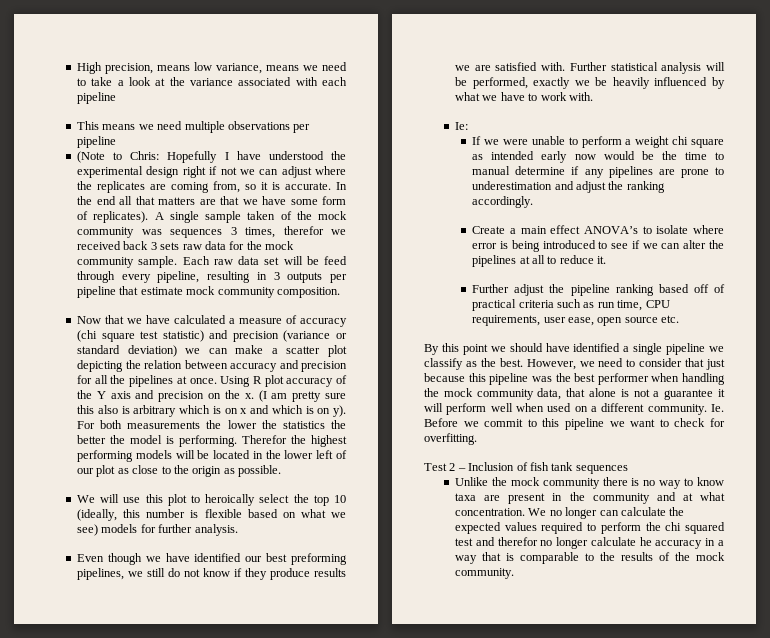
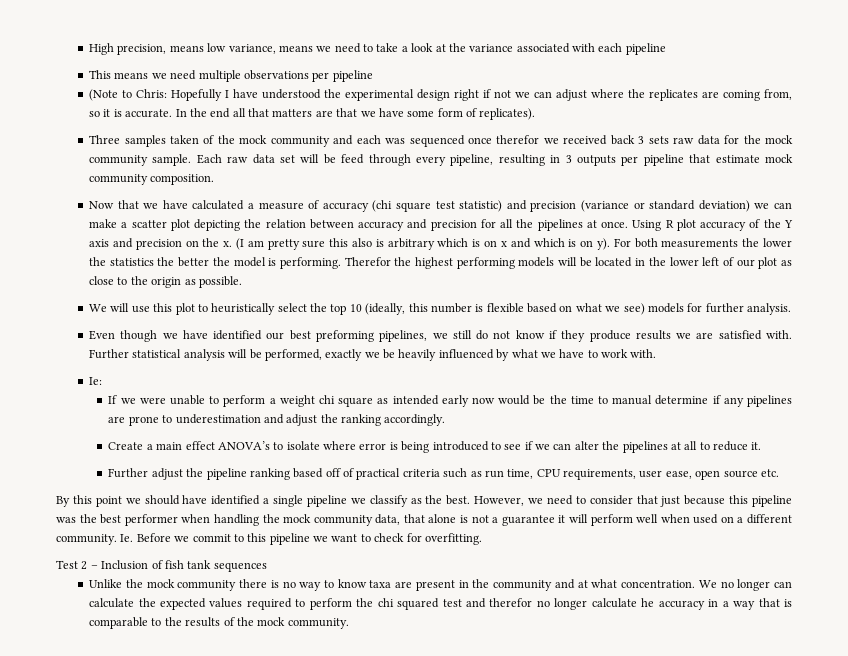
- In the end all that matters are that we have some form of replicates). A single sample taken of the mock community was sequences 3 times, therefor we received back 3 sets raw data for the mock community sample.
+ In the end all that matters are that we have some form of replicates).
+ Three samples taken of the mock community and each was sequenced once therefor we received back 3 sets raw data for the mock community sample.
- We will use this plot to heroically select the top 10 (ideally, this number is flexible based on what we see) models for further analysis.
+ We will use this plot to heuristically select the top 10 (ideally, this number is flexible based on what we see) models for further analysis.

